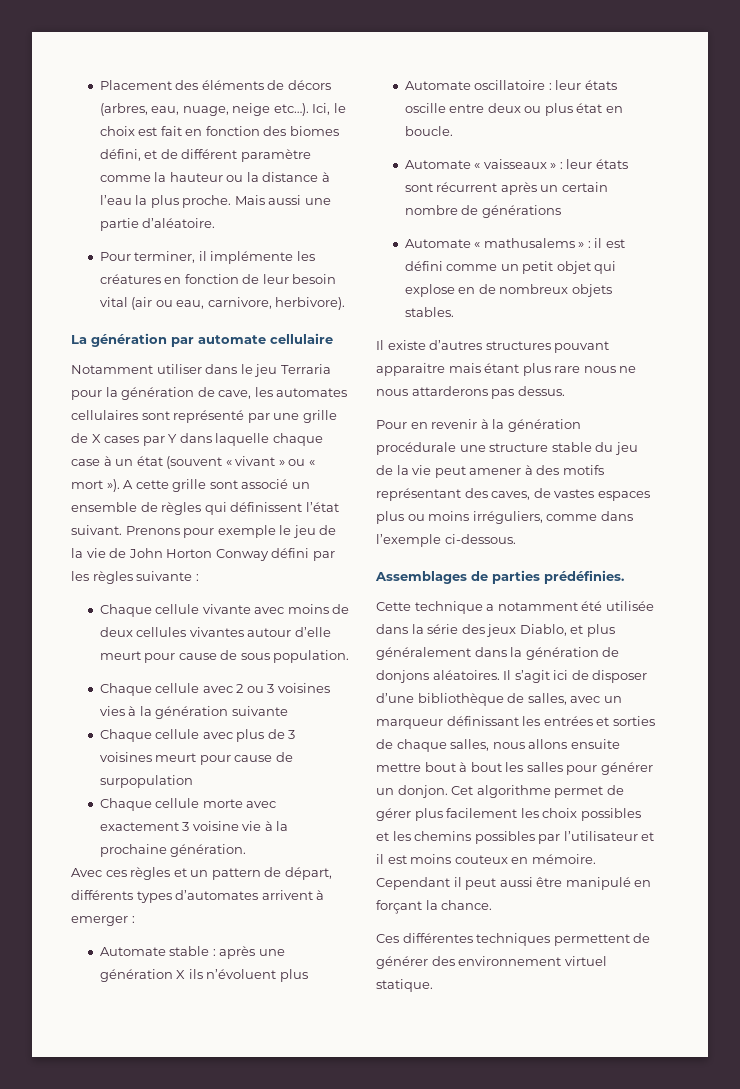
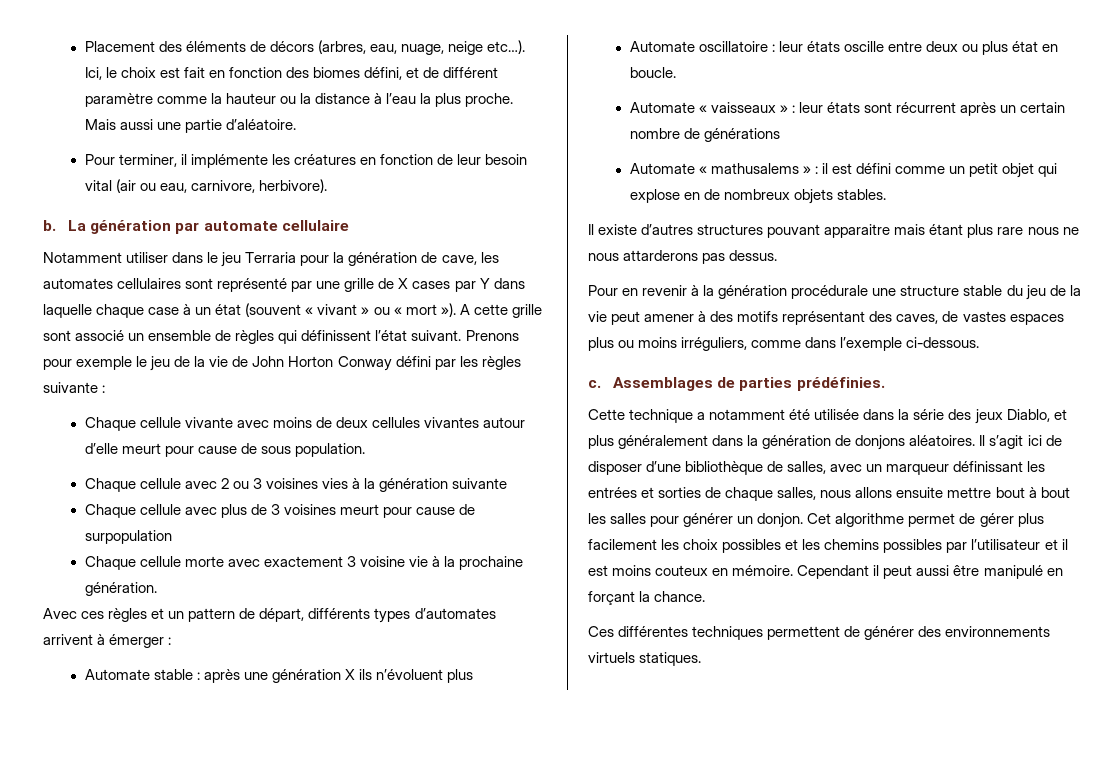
+ b.
- Avec ces règles et un pattern de départ, différents types d’automates arrivent à emerger :
+ Avec ces règles et un pattern de départ, différents types d’automates arrivent à émerger :
+ c.
- Ces différentes techniques permettent de générer des environnement virtuel statique.
+ Ces différentes techniques permettent de générer des environnements virtuels statiques.

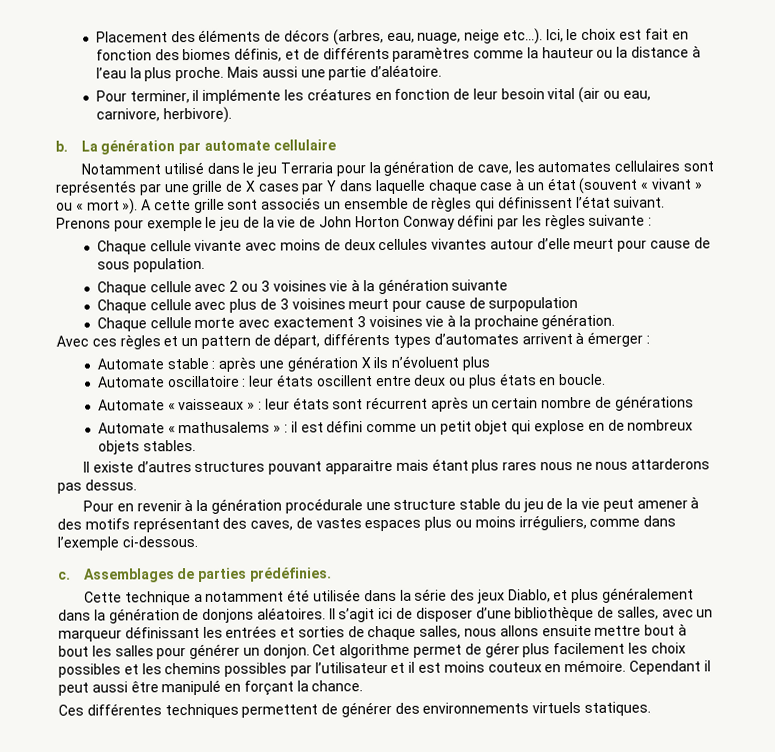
- Ici, le choix est fait en fonction des biomes défini, et de différent paramètre comme la hauteur ou la distance à l’eau la plus proche.
+ Ici, le choix est fait en fonction des biomes définis, et de différents paramètres comme la hauteur ou la distance à l’eau la plus proche.
- Notamment utiliser dans le jeu Terraria pour la génération de cave, les automates cellulaires sont représenté par une grille de X cases par Y dans laquelle chaque case à un état (souvent « vivant » ou « mort »).
+ Notamment utilisé dans le jeu Terraria pour la génération de cave, les automates cellulaires sont représentés par une grille de X cases par Y dans laquelle chaque case à un état (souvent « vivant » ou « mort »).
- A cette grille sont associé un ensemble de règles qui définissent l’état suivant.
+ A cette grille sont associés un ensemble de règles qui définissent l’état suivant.
- Chaque cellule avec 2 ou 3 voisines vies à la génération suivante
+ Chaque cellule avec 2 ou 3 voisines vie à la génération suivante
- Chaque cellule morte avec exactement 3 voisine vie à la prochaine génération.
+ Chaque cellule morte avec exactement 3 voisines vie à la prochaine génération.
- Automate oscillatoire : leur états oscille entre deux ou plus état en boucle.
+ Automate oscillatoire : leur états oscillent entre deux ou plus états en boucle.
- Il existe d’autres structures pouvant apparaitre mais étant plus rare nous ne nous attarderons pas dessus.
+ Il existe d’autres structures pouvant apparaitre mais étant plus rares nous ne nous attarderons pas dessus.

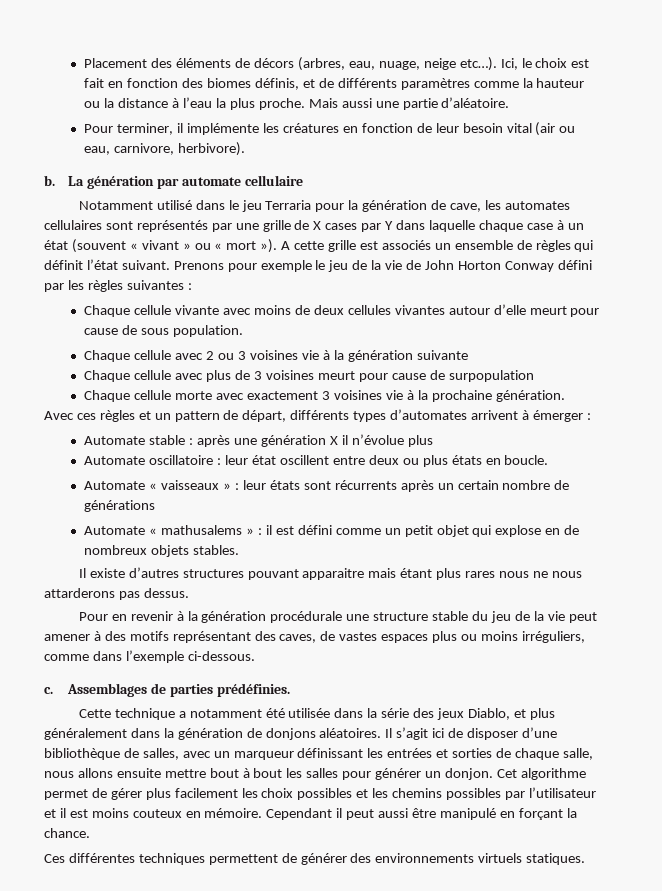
- A cette grille sont associés un ensemble de règles qui définissent l’état suivant.
+ A cette grille est associés un ensemble de règles qui définit l’état suivant.
- Prenons pour exemple le jeu de la vie de John Horton Conway défini par les règles suivante :
+ Prenons pour exemple le jeu de la vie de John Horton Conway défini par les règles suivantes :
- Automate stable : après une génération X ils n’évoluent plus
+ Automate stable : après une génération X il n’évolue plus
- Automate oscillatoire : leur états oscillent entre deux ou plus états en boucle.
+ Automate oscillatoire : leur état oscillent entre deux ou plus états en boucle.
- Automate « vaisseaux » : leur états sont récurrent après un certain nombre de générations
+ Automate « vaisseaux » : leur états sont récurrents après un certain nombre de générations
- Il s’agit ici de disposer d’une bibliothèque de salles, avec un marqueur définissant les entrées et sorties de chaque salles, nous allons ensuite mettre bout à bout les salles pour générer un donjon.
+ Il s’agit ici de disposer d’une bibliothèque de salles, avec un marqueur définissant les entrées et sorties de chaque salle, nous allons ensuite mettre bout à bout les salles pour générer un donjon.

